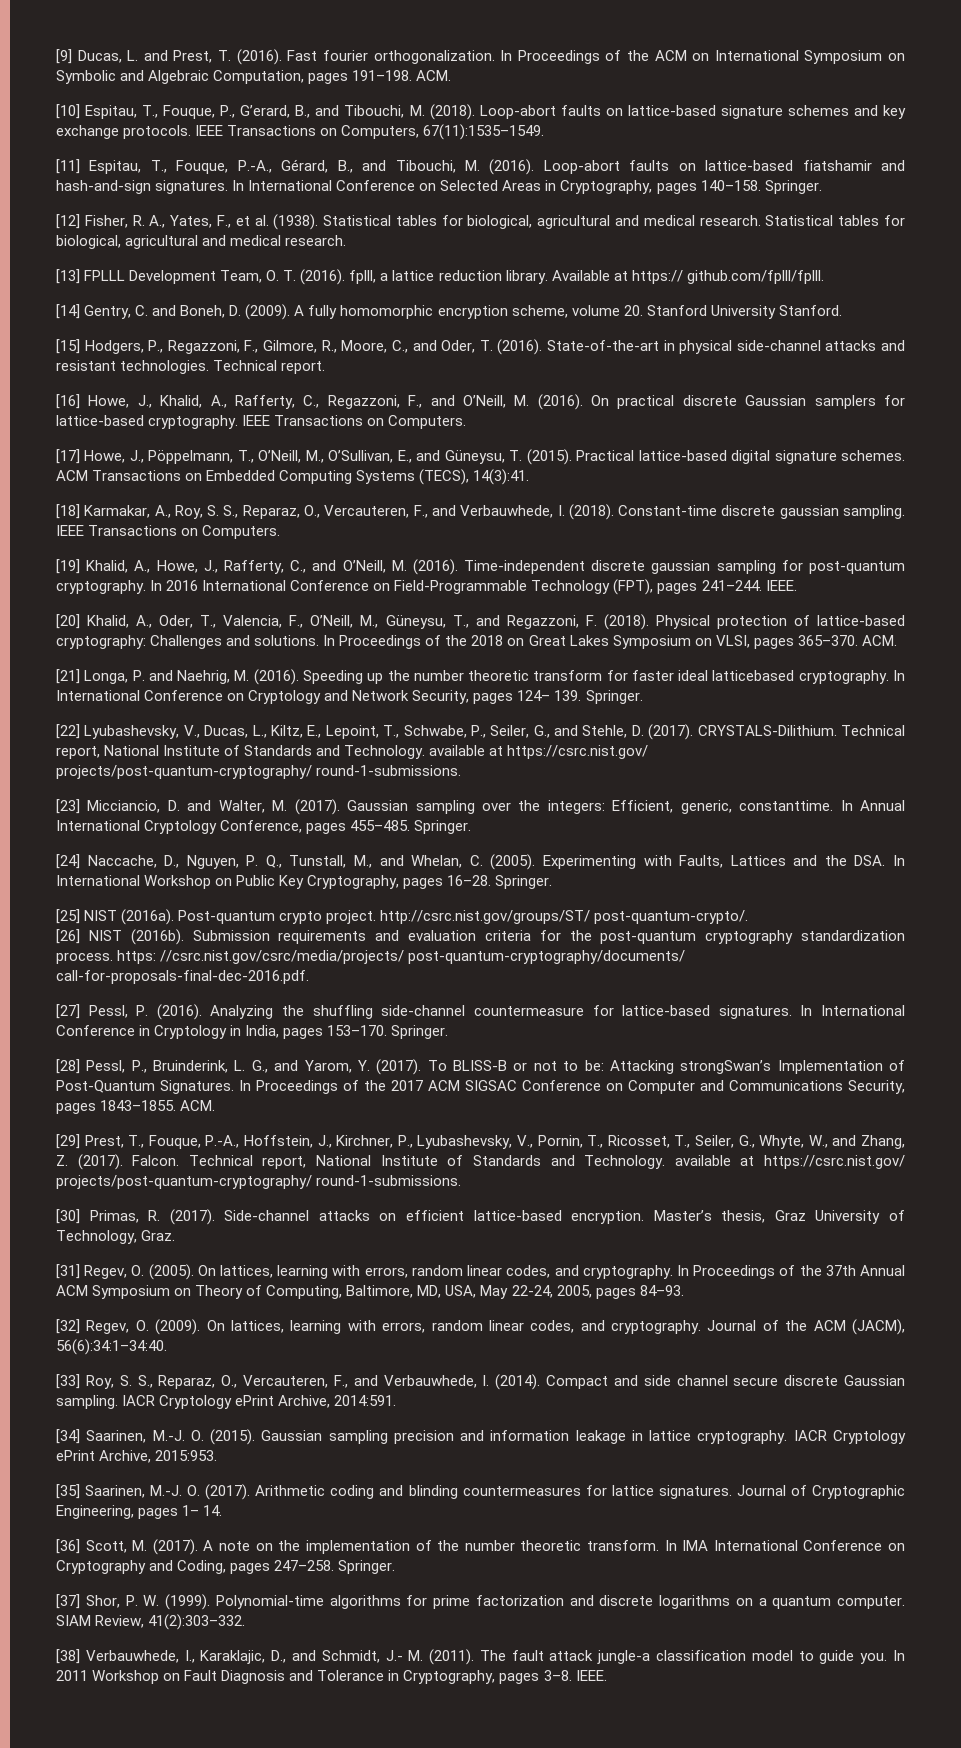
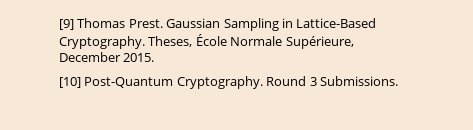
- [9] Ducas, L. and Prest, T. (2016). Fast fourier orthogonalization. In Proceedings of the ACM on International Symposium on Symbolic and Algebraic Computation, pages 191–198. ACM.
- [10] Espitau, T., Fouque, P., G’erard, B., and Tibouchi, M. (2018). Loop-abort faults on lattice-based signature schemes and key exchange protocols. IEEE Transactions on Computers, 67(11):1535–1549.
- [11] Espitau, T., Fouque, P.-A., Gérard, B., and Tibouchi, M. (2016). Loop-abort faults on lattice-based fiatshamir and hash-and-sign signatures. In International Conference on Selected Areas in Cryptography, pages 140–158. Springer.
- [12] Fisher, R. A., Yates, F., et al. (1938). Statistical tables for biological, agricultural and medical research. Statistical tables for biological, agricultural and medical research.
- [13] FPLLL Development Team, O. T. (2016). fplll, a lattice reduction library. Available at https:// github.com/fplll/fplll.
- [14] Gentry, C. and Boneh, D. (2009). A fully homomorphic encryption scheme, volume 20. Stanford University Stanford.
- [15] Hodgers, P., Regazzoni, F., Gilmore, R., Moore, C., and Oder, T. (2016). State-of-the-art in physical side-channel attacks and resistant technologies. Technical report.
- [16] Howe, J., Khalid, A., Rafferty, C., Regazzoni, F., and O’Neill, M. (2016). On practical discrete Gaussian samplers for lattice-based cryptography. IEEE Transactions on Computers.
- [17] Howe, J., Pöppelmann, T., O’Neill, M., O’Sullivan, E., and Güneysu, T. (2015). Practical lattice-based digital signature schemes. ACM Transactions on Embedded Computing Systems (TECS), 14(3):41.
- [18] Karmakar, A., Roy, S. S., Reparaz, O., Vercauteren, F., and Verbauwhede, I. (2018). Constant-time discrete gaussian sampling. IEEE Transactions on Computers.
- [19] Khalid, A., Howe, J., Rafferty, C., and O’Neill, M. (2016). Time-independent discrete gaussian sampling for post-quantum cryptography. In 2016 International Conference on Field-Programmable Technology (FPT), pages 241–244. IEEE.
- [20] Khalid, A., Oder, T., Valencia, F., O’Neill, M., Güneysu, T., and Regazzoni, F. (2018). Physical protection of lattice-based cryptography: Challenges and solutions. In Proceedings of the 2018 on Great Lakes Symposium on VLSI, pages 365–370. ACM.
- [21] Longa, P. and Naehrig, M. (2016). Speeding up the number theoretic transform for faster ideal latticebased cryptography. In International Conference on Cryptology and Network Security, pages 124– 139. Springer.
- [22] Lyubashevsky, V., Ducas, L., Kiltz, E., Lepoint, T., Schwabe, P., Seiler, G., and Stehle, D. (2017). CRYSTALS-Dilithium. Technical report, National Institute of Standards and Technology. available at https://csrc.nist.gov/ projects/post-quantum-cryptography/ round-1-submissions.
- [23] Micciancio, D. and Walter, M. (2017). Gaussian sampling over the integers: Efficient, generic, constanttime. In Annual International Cryptology Conference, pages 455–485. Springer.
- [24] Naccache, D., Nguyen, P. Q., Tunstall, M., and Whelan, C. (2005). Experimenting with Faults, Lattices and the DSA. In International Workshop on Public Key Cryptography, pages 16–28. Springer.
- [25] NIST (2016a). Post-quantum crypto project. http://csrc.nist.gov/groups/ST/ post-quantum-crypto/.
- [26] NIST (2016b). Submission requirements and evaluation criteria for the post-quantum cryptography standardization process. https: //csrc.nist.gov/csrc/media/projects/ post-quantum-cryptography/documents/ call-for-proposals-final-dec-2016.pdf.
- [27] Pessl, P. (2016). Analyzing the shuffling side-channel countermeasure for lattice-based signatures. In International Conference in Cryptology in India, pages 153–170. Springer.
- [28] Pessl, P., Bruinderink, L. G., and Yarom, Y. (2017). To BLISS-B or not to be: Attacking strongSwan’s Implementation of Post-Quantum Signatures. In Proceedings of the 2017 ACM SIGSAC Conference on Computer and Communications Security, pages 1843–1855. ACM.
- [29] Prest, T., Fouque, P.-A., Hoffstein, J., Kirchner, P., Lyubashevsky, V., Pornin, T., Ricosset, T., Seiler, G., Whyte, W., and Zhang, Z. (2017). Falcon. Technical report, National Institute of Standards and Technology. available at https://csrc.nist.gov/ projects/post-quantum-cryptography/ round-1-submissions.
- [30] Primas, R. (2017). Side-channel attacks on efficient lattice-based encryption. Master’s thesis, Graz University of Technology, Graz.
- [31] Regev, O. (2005). On lattices, learning with errors, random linear codes, and cryptography. In Proceedings of the 37th Annual ACM Symposium on Theory of Computing, Baltimore, MD, USA, May 22-24, 2005, pages 84–93.
- [32] Regev, O. (2009). On lattices, learning with errors, random linear codes, and cryptography. Journal of the ACM (JACM), 56(6):34:1–34:40.
- [33] Roy, S. S., Reparaz, O., Vercauteren, F., and Verbauwhede, I. (2014). Compact and side channel secure discrete Gaussian sampling. IACR Cryptology ePrint Archive, 2014:591.
- [34] Saarinen, M.-J. O. (2015). Gaussian sampling precision and information leakage in lattice cryptography. IACR Cryptology ePrint Archive, 2015:953.
- [35] Saarinen, M.-J. O. (2017). Arithmetic coding and blinding countermeasures for lattice signatures. Journal of Cryptographic Engineering, pages 1– 14.
- [36] Scott, M. (2017). A note on the implementation of the number theoretic transform. In IMA International Conference on Cryptography and Coding, pages 247–258. Springer.
- [37] Shor, P. W. (1999). Polynomial-time algorithms for prime factorization and discrete logarithms on a quantum computer. SIAM Review, 41(2):303–332.
- [38] Verbauwhede, I., Karaklajic, D., and Schmidt, J.- M. (2011). The fault attack jungle-a classification model to guide you. In 2011 Workshop on Fault Diagnosis and Tolerance in Cryptography, pages 3–8. IEEE.
+ [9] Thomas Prest. Gaussian Sampling in Lattice-Based Cryptography. Theses, École Normale Supérieure, December 2015.
+ [10] Post-Quantum Cryptography. Round 3 Submissions.

